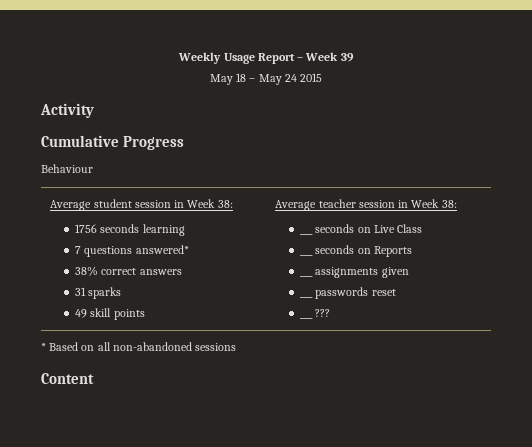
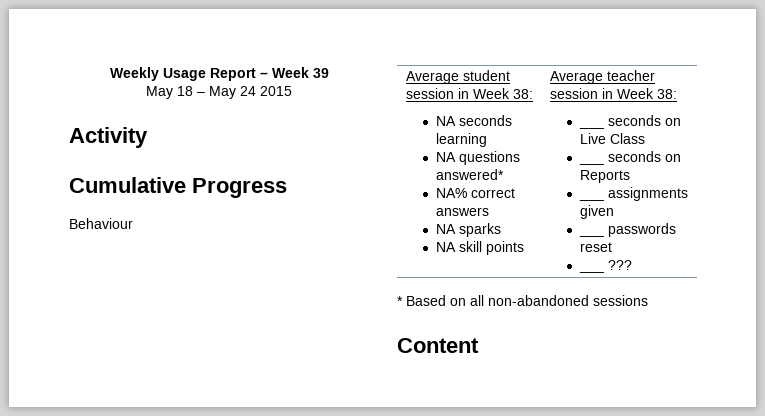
- 1756 seconds learning
+ NA seconds learning
- 7 questions answered*
+ NA questions answered*
- 38% correct answers
+ NA% correct answers
- 31 sparks
+ NA sparks
- 49 skill points
+ NA skill points

